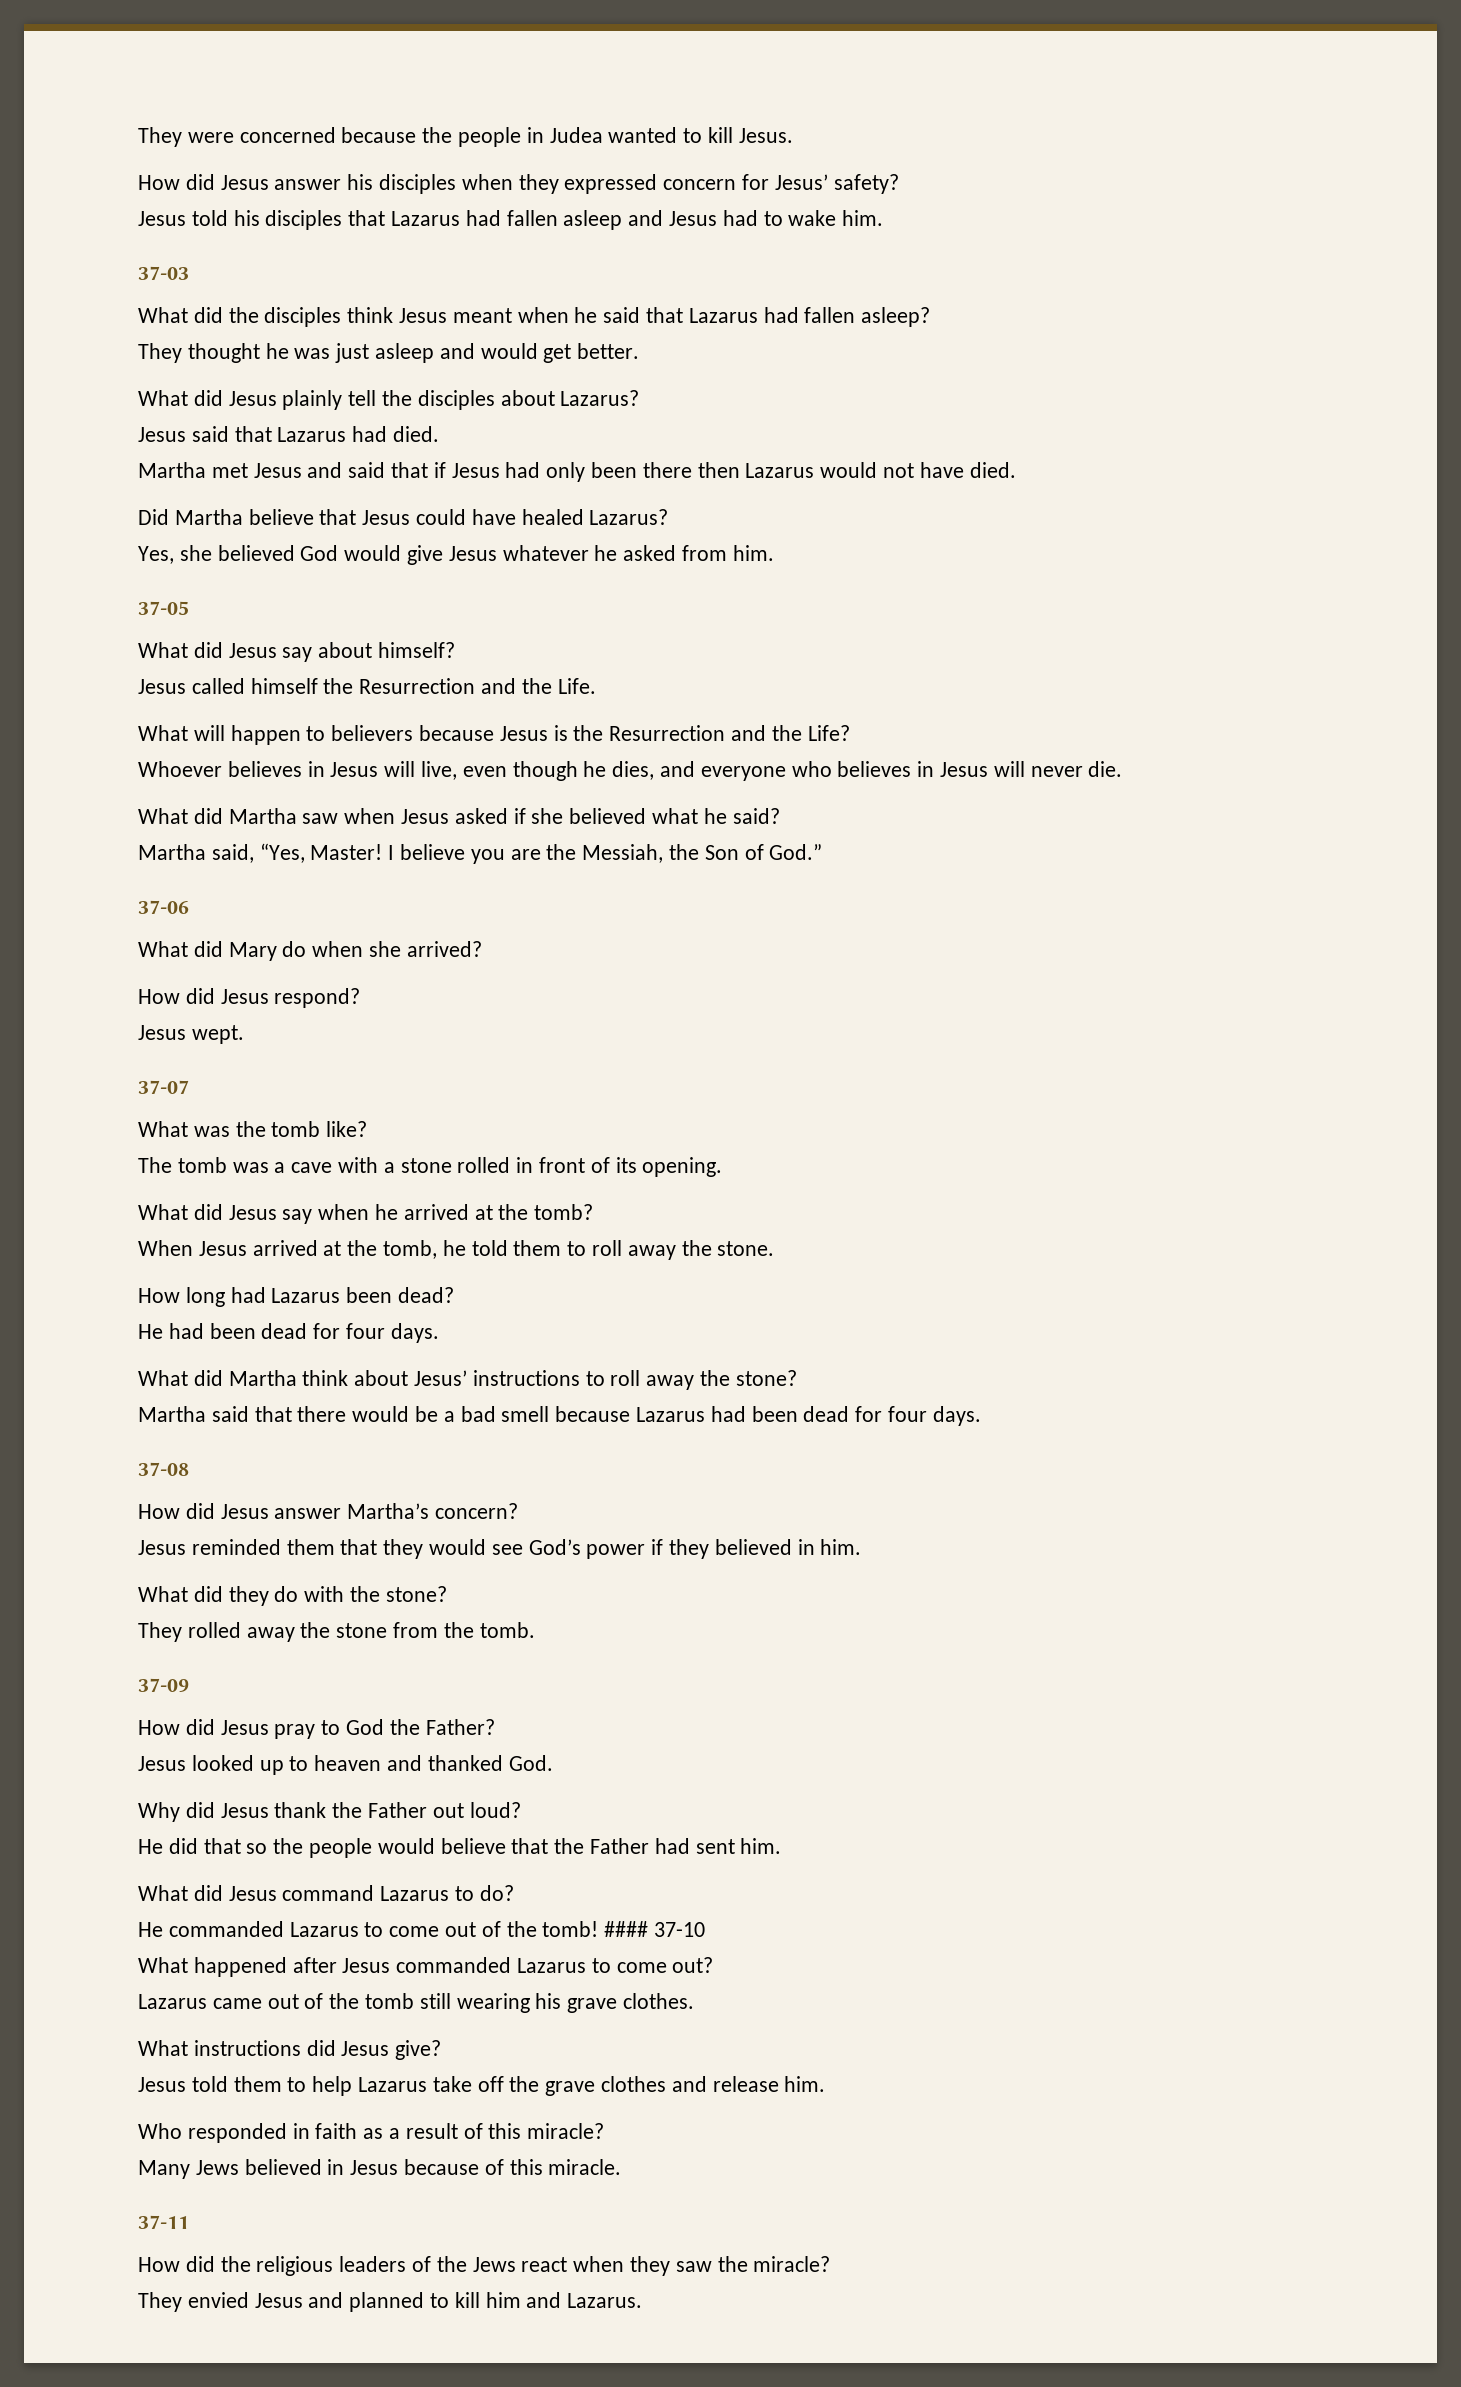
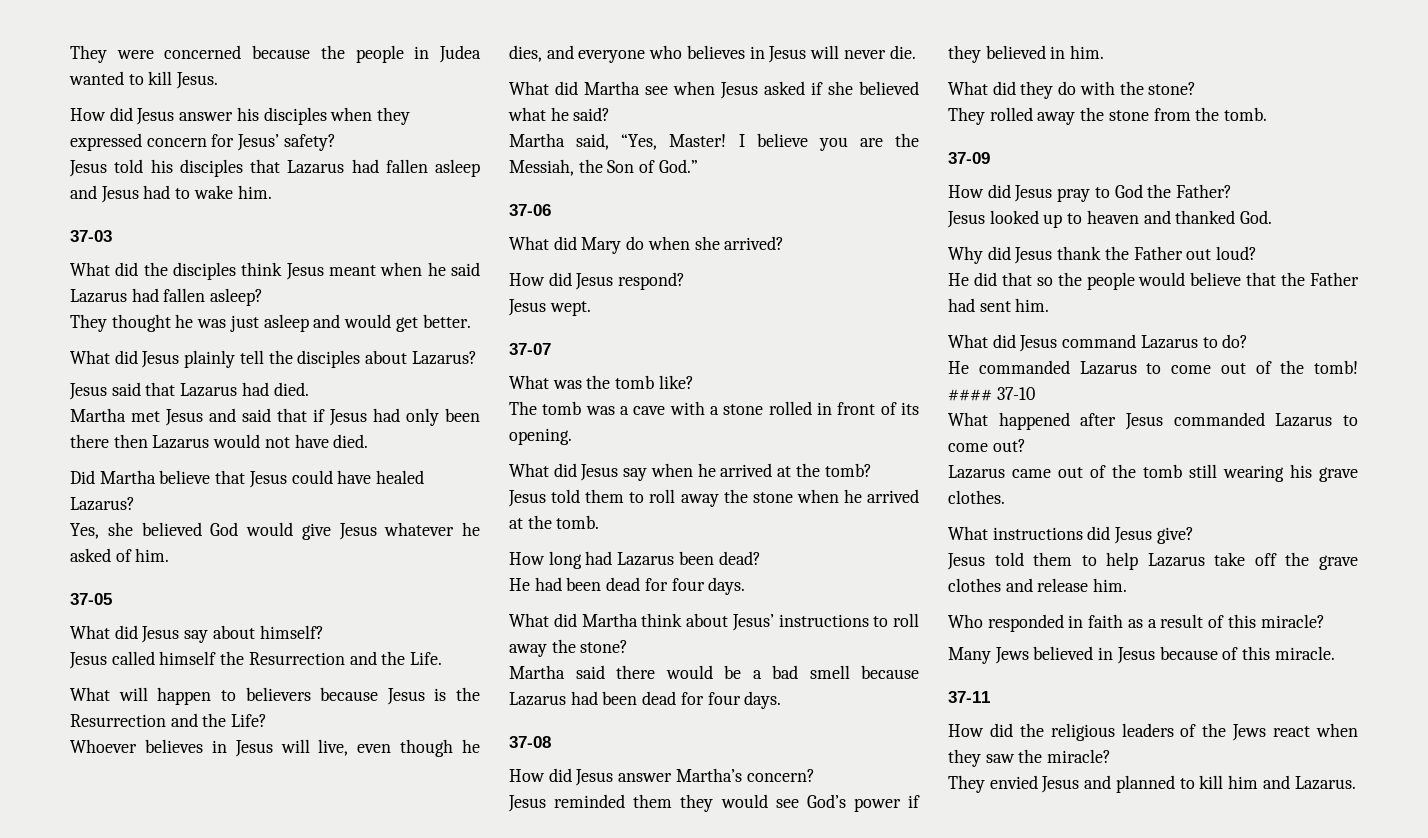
- What did the disciples think Jesus meant when he said that Lazarus had fallen asleep?
+ What did the disciples think Jesus meant when he said Lazarus had fallen asleep?
- Yes, she believed God would give Jesus whatever he asked from him.
+ Yes, she believed God would give Jesus whatever he asked of him.
- What did Martha saw when Jesus asked if she believed what he said?
+ What did Martha see when Jesus asked if she believed what he said?
- When Jesus arrived at the tomb, he told them to roll away the stone.
+ Jesus told them to roll away the stone when he arrived at the tomb.
- Martha said that there would be a bad smell because Lazarus had been dead for four days.
+ Martha said there would be a bad smell because Lazarus had been dead for four days.
- Jesus reminded them that they would see God’s power if they believed in him.
+ Jesus reminded them they would see God’s power if they believed in him.

